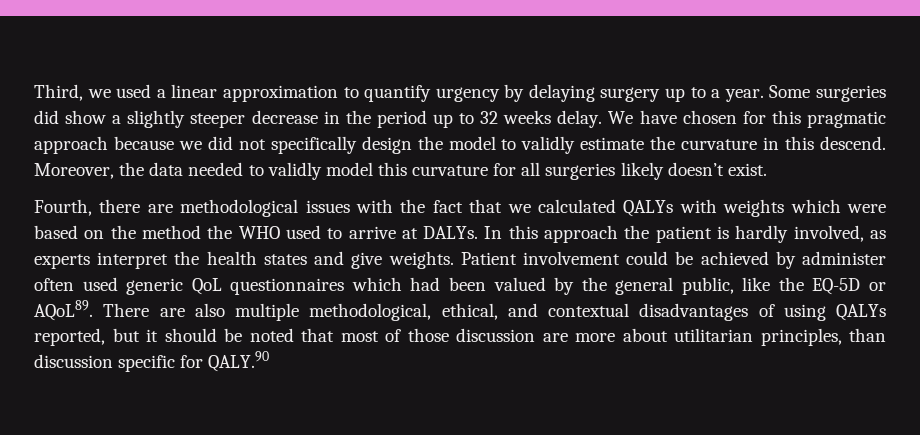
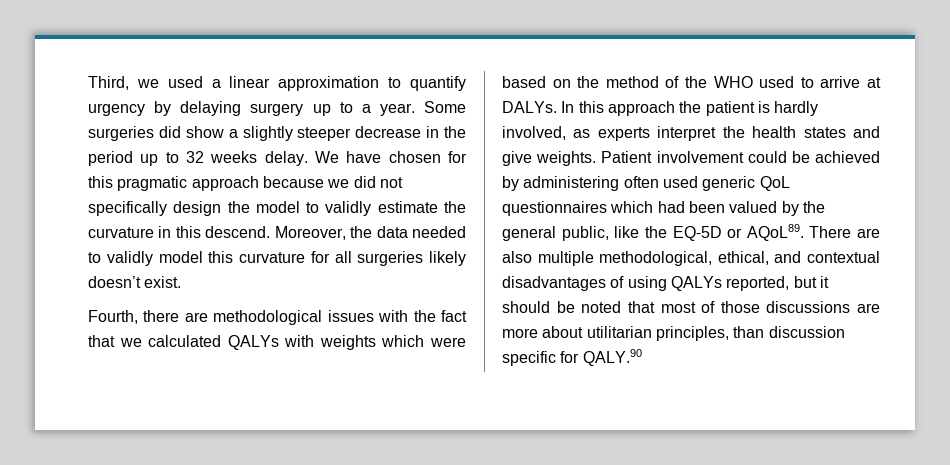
- Fourth, there are methodological issues with the fact that we calculated QALYs with weights which were based on the method the WHO used to arrive at DALYs.
+ Fourth, there are methodological issues with the fact that we calculated QALYs with weights which were based on the method of the WHO used to arrive at DALYs.
- Patient involvement could be achieved by administer often used generic QoL questionnaires which had been valued by the general public, like the EQ-5D or AQoL89.
+ Patient involvement could be achieved by administering often used generic QoL questionnaires which had been valued by the general public, like the EQ-5D or AQoL89.
- There are also multiple methodological, ethical, and contextual disadvantages of using QALYs reported, but it should be noted that most of those discussion are more about utilitarian principles, than discussion specific for QALY.90
+ There are also multiple methodological, ethical, and contextual disadvantages of using QALYs reported, but it should be noted that most of those discussions are more about utilitarian principles, than discussion specific for QALY.90

